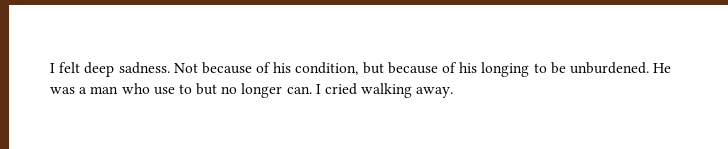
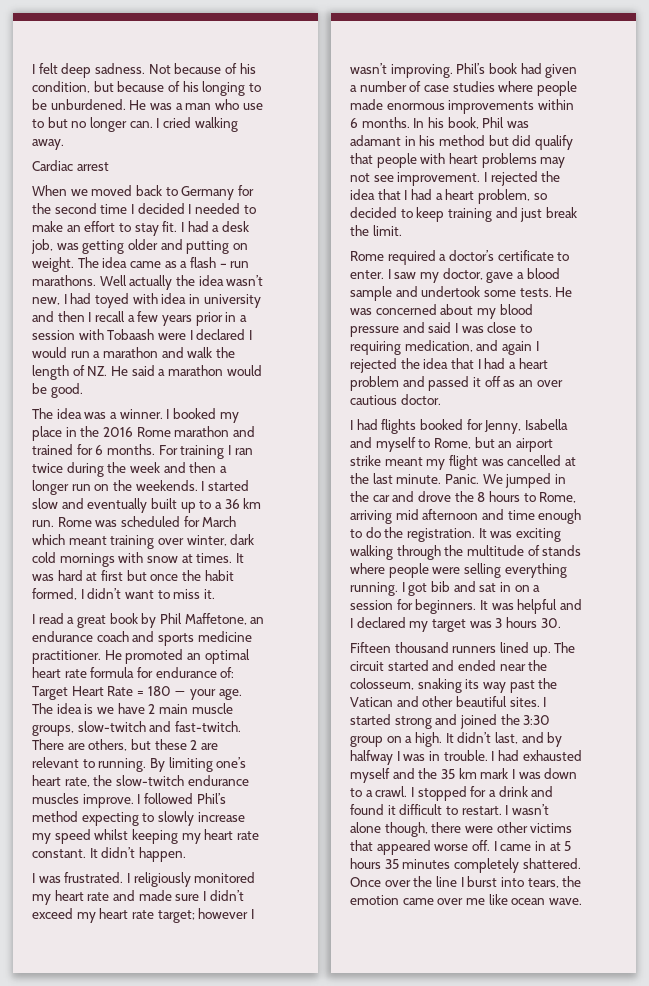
+ Cardiac arrest
+ When we moved back to Germany for the second time I decided I needed to make an effort to stay fit. I had a desk job, was getting older and putting on weight. The idea came as a flash – run marathons. Well actually the idea wasn’t new, I had toyed with idea in university and then I recall a few years prior in a session with Tobaash were I declared I would run a marathon and walk the length of NZ. He said a marathon would be good.
+ The idea was a winner. I booked my place in the 2016 Rome marathon and trained for 6 months. For training I ran twice during the week and then a longer run on the weekends. I started slow and eventually built up to a 36 km run. Rome was scheduled for March which meant training over winter, dark cold mornings with snow at times. It was hard at first but once the habit formed, I didn’t want to miss it.
+ I read a great book by Phil Maffetone, an endurance coach and sports medicine practitioner. He promoted an optimal heart rate formula for endurance of: Target Heart Rate = 180 − your age. The idea is we have 2 main muscle groups, slow-twitch and fast-twitch. There are others, but these 2 are relevant to running. By limiting one’s heart rate, the slow-twitch endurance muscles improve. I followed Phil’s method expecting to slowly increase my speed whilst keeping my heart rate constant. It didn’t happen.
+ I was frustrated. I religiously monitored my heart rate and made sure I didn’t exceed my heart rate target; however I wasn’t improving. Phil’s book had given a number of case studies where people made enormous improvements within 6 months. In his book, Phil was adamant in his method but did qualify that people with heart problems may not see improvement. I rejected the idea that I had a heart problem, so decided to keep training and just break the limit.
+ Rome required a doctor’s certificate to enter. I saw my doctor, gave a blood sample and undertook some tests. He was concerned about my blood pressure and said I was close to requiring medication, and again I rejected the idea that I had a heart problem and passed it off as an over cautious doctor.
+ I had flights booked for Jenny, Isabella and myself to Rome, but an airport strike meant my flight was cancelled at the last minute. Panic. We jumped in the car and drove the 8 hours to Rome, arriving mid afternoon and time enough to do the registration. It was exciting walking through the multitude of stands where people were selling everything running. I got bib and sat in on a session for beginners. It was helpful and I declared my target was 3 hours 30.
+ Fifteen thousand runners lined up. The circuit started and ended near the colosseum, snaking its way past the Vatican and other beautiful sites. I started strong and joined the 3:30 group on a high. It didn’t last, and by halfway I was in trouble. I had exhausted myself and the 35 km mark I was down to a crawl. I stopped for a drink and found it difficult to restart. I wasn’t alone though, there were other victims that appeared worse off. I came in at 5 hours 35 minutes completely shattered. Once over the line I burst into tears, the emotion came over me like ocean wave.

